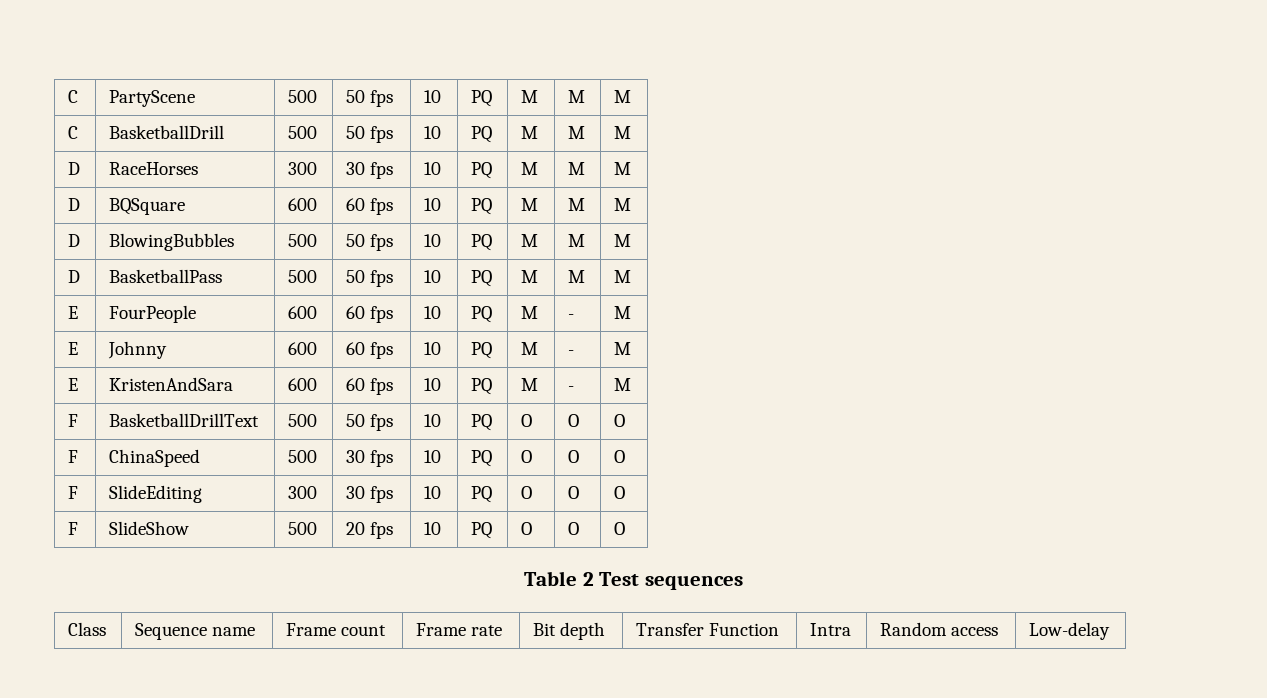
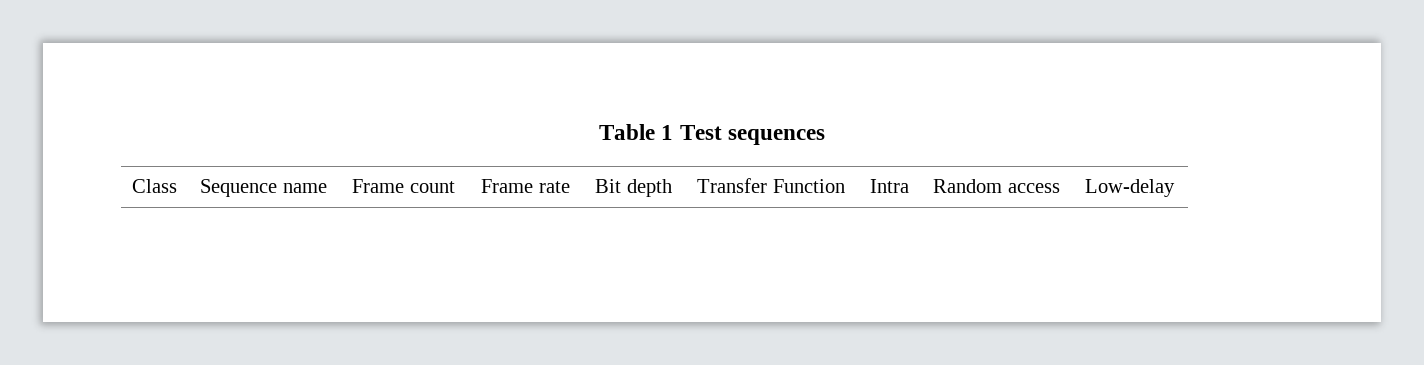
- C | PartyScene | 500 | 50 fps | 10 | PQ | M | M | M
- C | BasketballDrill | 500 | 50 fps | 10 | PQ | M | M | M
- D | RaceHorses | 300 | 30 fps | 10 | PQ | M | M | M
- D | BQSquare | 600 | 60 fps | 10 | PQ | M | M | M
- D | BlowingBubbles | 500 | 50 fps | 10 | PQ | M | M | M
- D | BasketballPass | 500 | 50 fps | 10 | PQ | M | M | M
- E | FourPeople | 600 | 60 fps | 10 | PQ | M | - | M
- E | Johnny | 600 | 60 fps | 10 | PQ | M | - | M
- E | KristenAndSara | 600 | 60 fps | 10 | PQ | M | - | M
- F | BasketballDrillText | 500 | 50 fps | 10 | PQ | O | O | O
- F | ChinaSpeed | 500 | 30 fps | 10 | PQ | O | O | O
- F | SlideEditing | 300 | 30 fps | 10 | PQ | O | O | O
- F | SlideShow | 500 | 20 fps | 10 | PQ | O | O | O
- Table 2 Test sequences
+ Table 1 Test sequences

